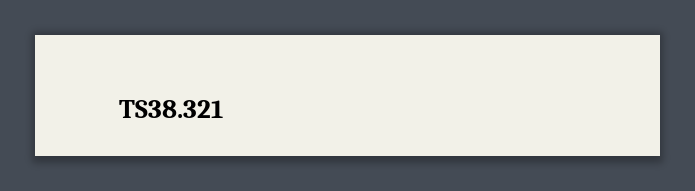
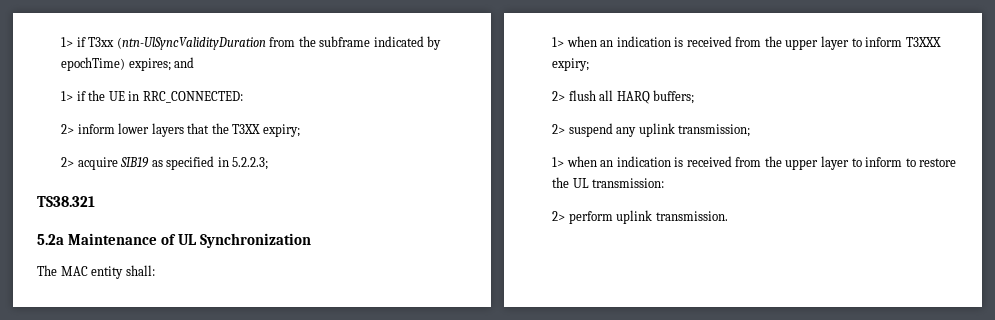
+ 1> if T3xx (ntn-UlSyncValidityDuration from the subframe indicated by epochTime) expires; and
+ 1> if the UE in RRC_CONNECTED:
+ 2> inform lower layers that the T3XX expiry;
+ 2> acquire SIB19 as specified in 5.2.2.3;
  TS38.321
+ 5.2a Maintenance of UL Synchronization
+ The MAC entity shall:
+ 1> when an indication is received from the upper layer to inform T3XXX expiry;
+ 2> flush all HARQ buffers;
+ 2> suspend any uplink transmission;
+ 1> when an indication is received from the upper layer to inform to restore the UL transmission:
+ 2> perform uplink transmission.

